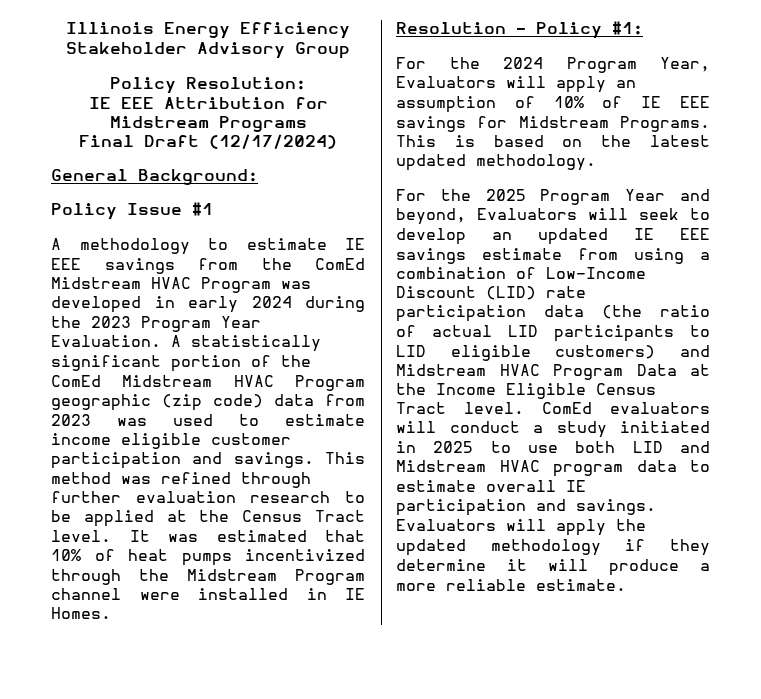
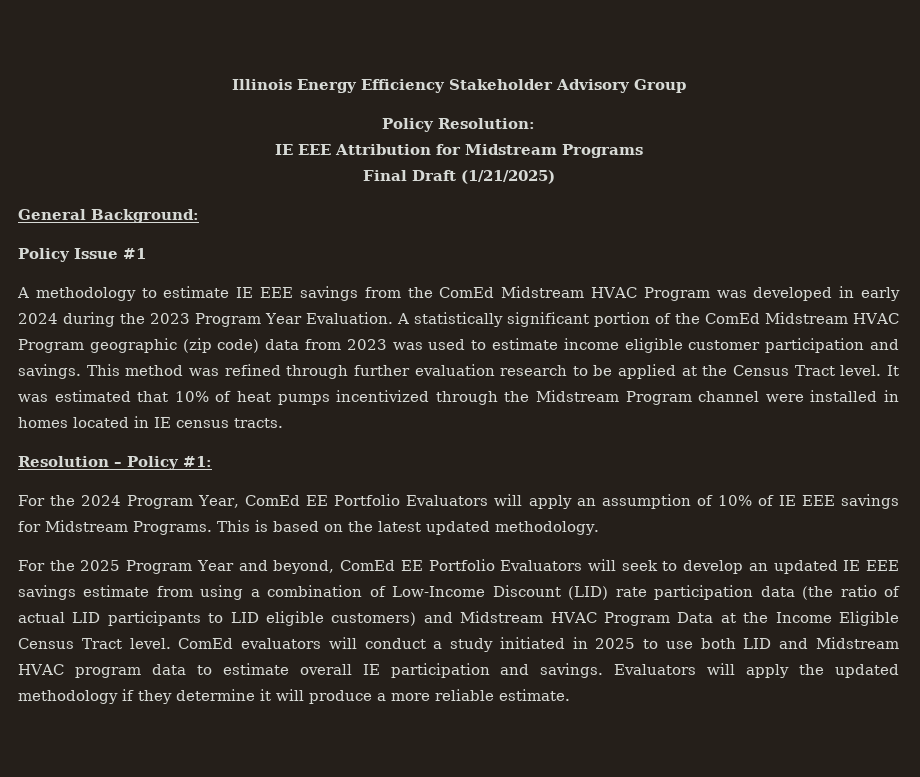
- Final Draft (12/17/2024)
+ Final Draft (1/21/2025)
- It was estimated that 10% of heat pumps incentivized through the Midstream Program channel were installed in IE Homes.
+ It was estimated that 10% of heat pumps incentivized through the Midstream Program channel were installed in homes located in IE census tracts.
- For the 2024 Program Year, Evaluators will apply an assumption of 10% of IE EEE savings for Midstream Programs.
+ For the 2024 Program Year, ComEd EE Portfolio Evaluators will apply an assumption of 10% of IE EEE savings for Midstream Programs.
- For the 2025 Program Year and beyond, Evaluators will seek to develop an updated IE EEE savings estimate from using a combination of Low-Income Discount (LID) rate participation data (the ratio of actual LID participants to LID eligible customers) and Midstream HVAC Program Data at the Income Eligible Census Tract level.
+ For the 2025 Program Year and beyond, ComEd EE Portfolio Evaluators will seek to develop an updated IE EEE savings estimate from using a combination of Low-Income Discount (LID) rate participation data (the ratio of actual LID participants to LID eligible customers) and Midstream HVAC Program Data at the Income Eligible Census Tract level.

